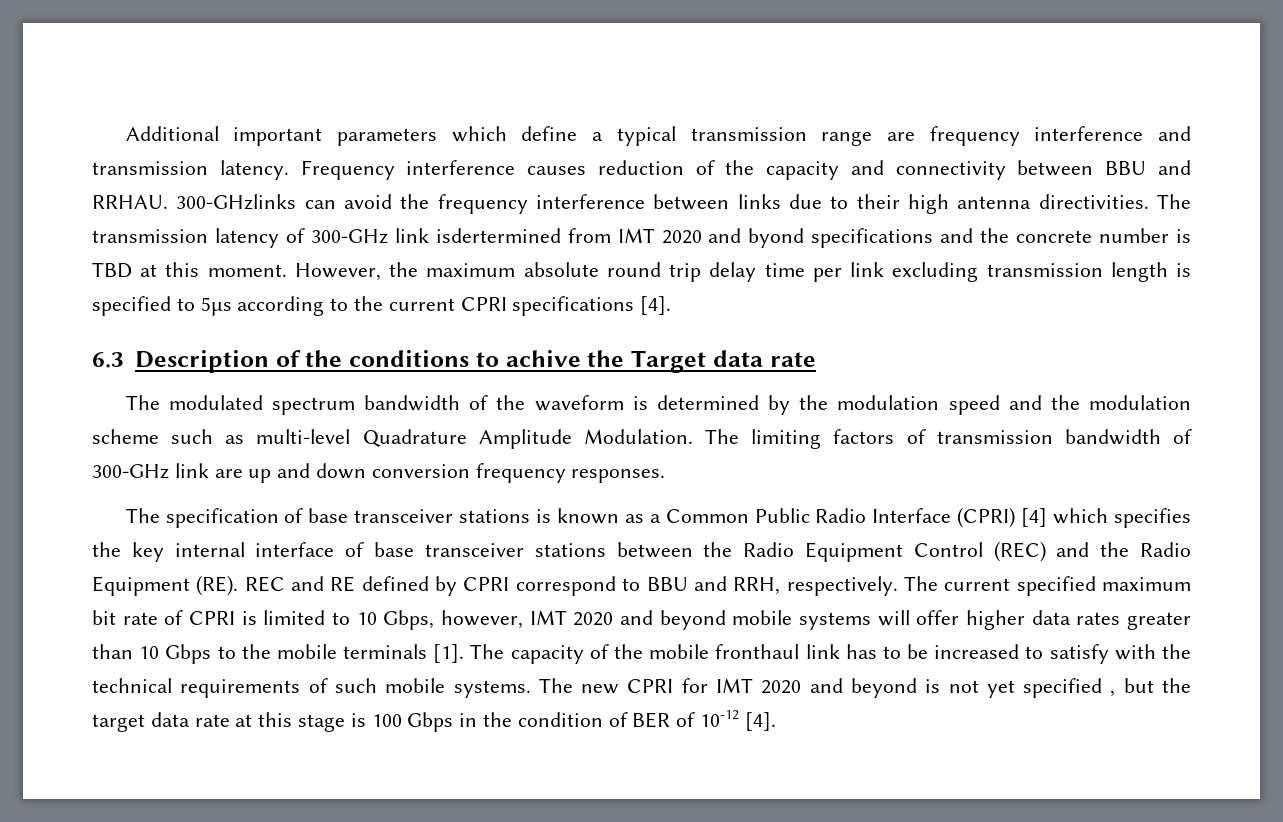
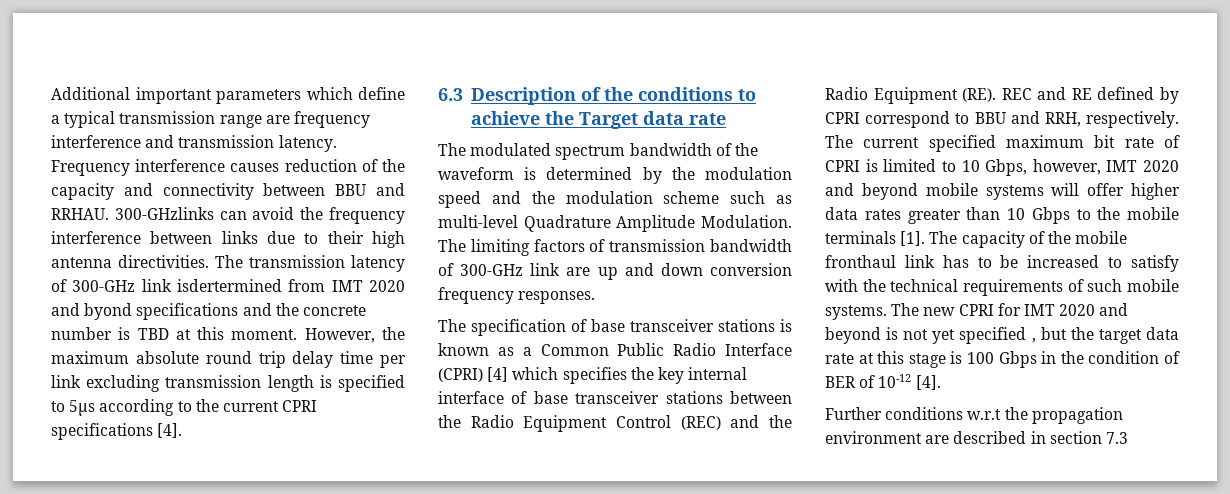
- 6.3 Description of the conditions to achive the Target data rate
+ 6.3 Description of the conditions to achieve the Target data rate
+ Further conditions w.r.t the propagation environment are described in section 7.3

